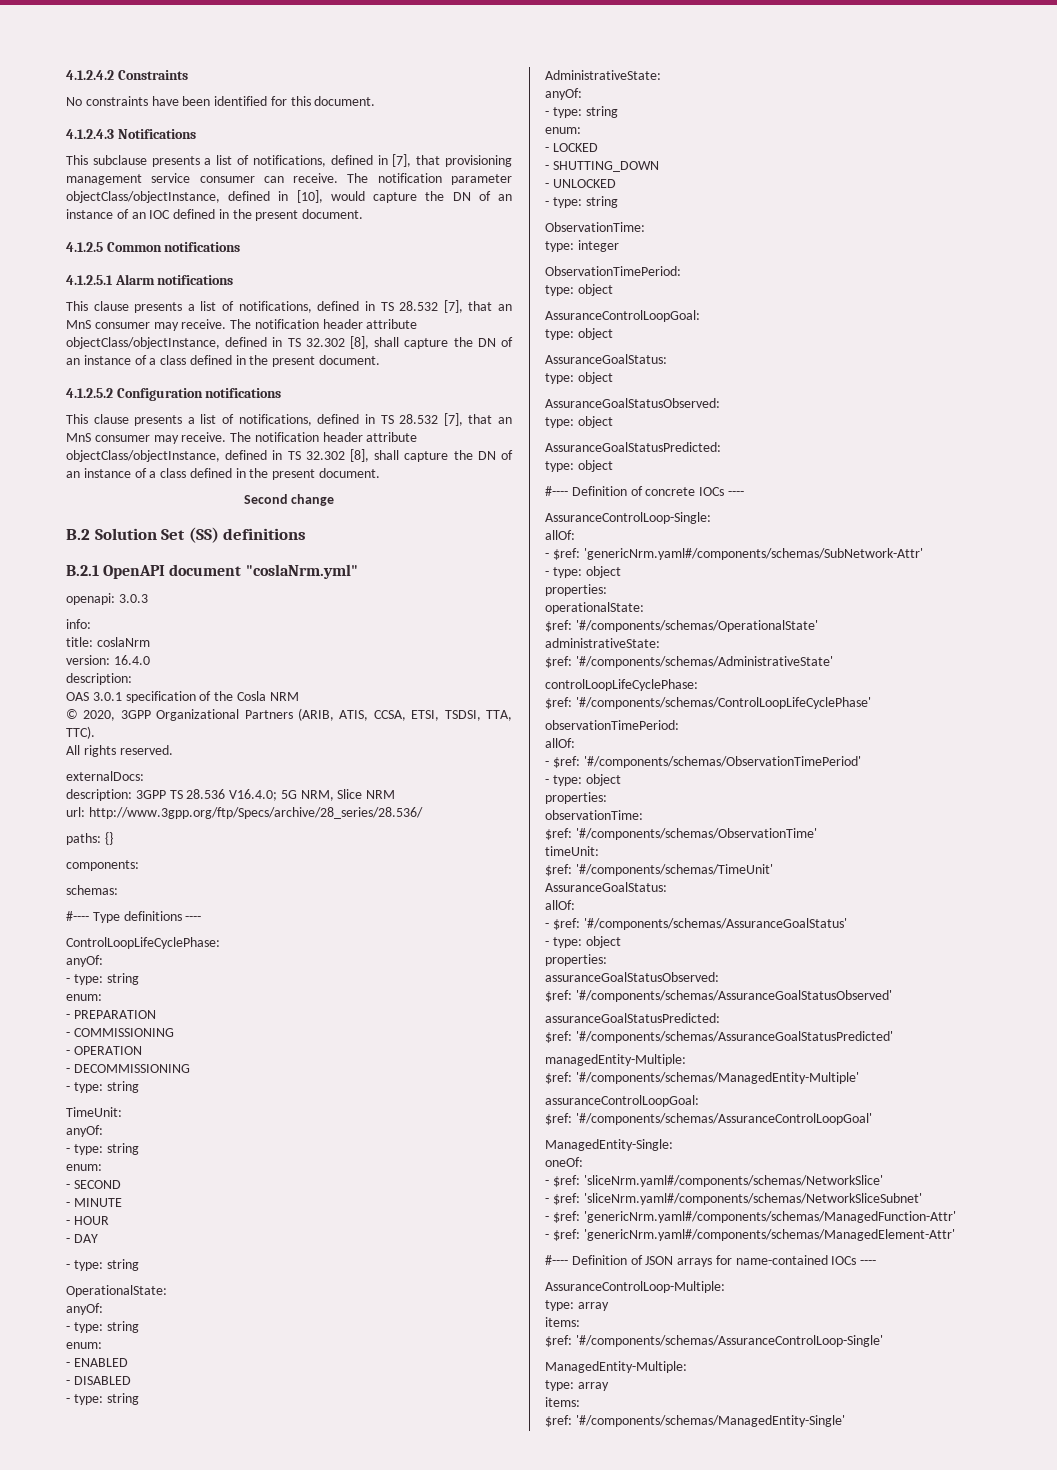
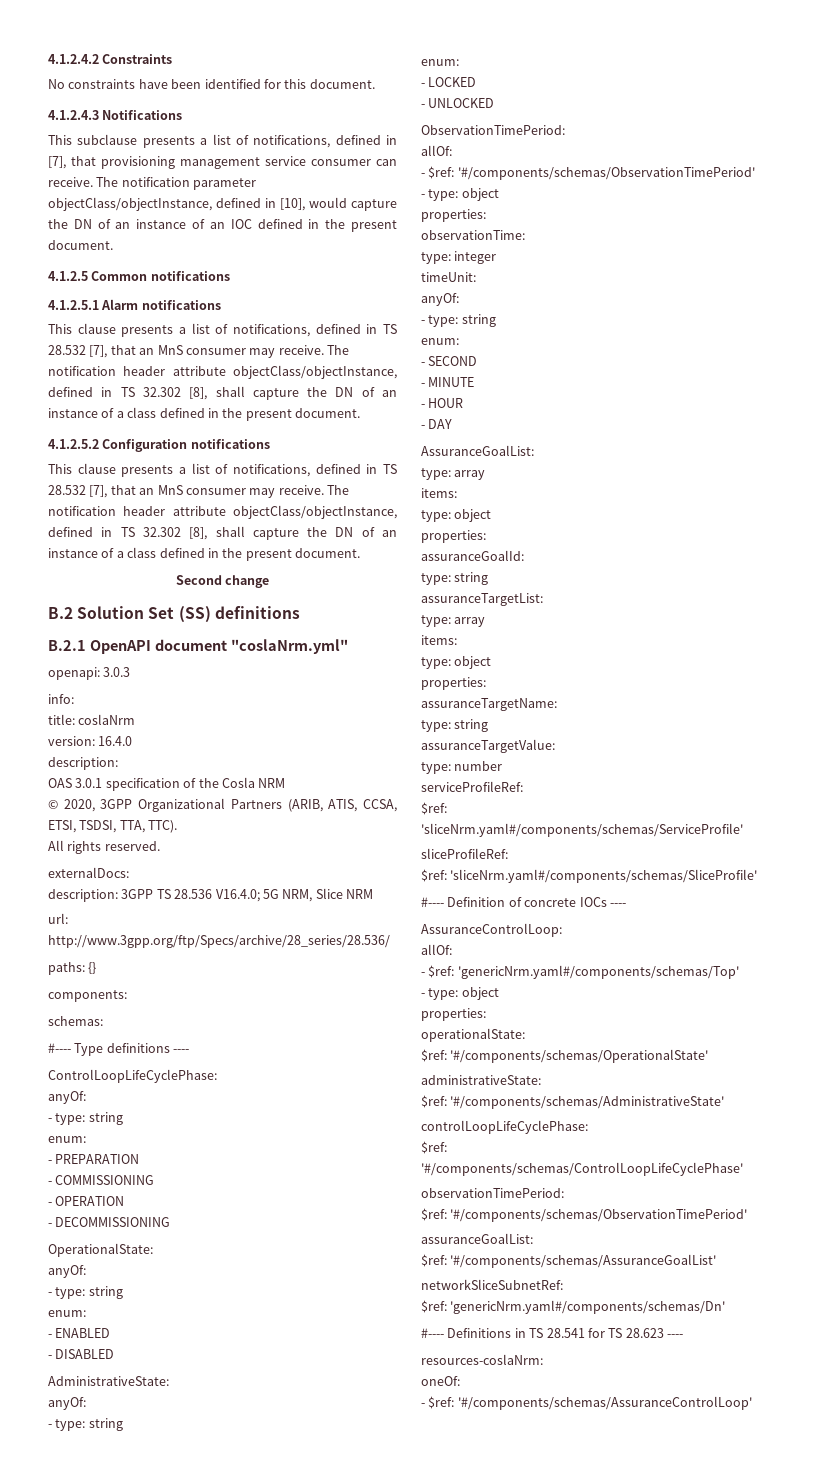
  - DECOMMISSIONING
+ OperationalState:
+ anyOf:
  - type: string
- TimeUnit:
+ enum:
+ - ENABLED
+ - DISABLED
+ AdministrativeState:
+ anyOf:
+ - type: string
+ enum:
+ - LOCKED
+ - UNLOCKED
+ ObservationTimePeriod:
+ allOf:
+ - $ref: '#/components/schemas/ObservationTimePeriod'
+ - type: object
+ properties:
+ observationTime:
+ type: integer
+ timeUnit:
  - DAY
- - type: string
- OperationalState:
- anyOf:
- - type: string
- enum:
- - ENABLED
- - DISABLED
- - type: string
- AdministrativeState:
- anyOf:
- - type: string
- enum:
- - LOCKED
- - SHUTTING_DOWN
- - UNLOCKED
- - type: string
- ObservationTime:
- type: integer
- ObservationTimePeriod:
+ AssuranceGoalList:
+ type: array
+ items:
  type: object
- AssuranceControlLoopGoal:
+ properties:
+ assuranceGoalId:
+ type: string
+ assuranceTargetList:
+ type: array
+ items:
  type: object
- AssuranceGoalStatus:
- type: object
- AssuranceGoalStatusObserved:
- type: object
- AssuranceGoalStatusPredicted:
- type: object
+ properties:
+ assuranceTargetName:
+ type: string
+ assuranceTargetValue:
+ type: number
+ serviceProfileRef:
+ $ref: 'sliceNrm.yaml#/components/schemas/ServiceProfile'
+ sliceProfileRef:
+ $ref: 'sliceNrm.yaml#/components/schemas/SliceProfile'
- AssuranceControlLoop-Single:
+ AssuranceControlLoop:
  allOf:
- - $ref: 'genericNrm.yaml#/components/schemas/SubNetwork-Attr'
+ - $ref: 'genericNrm.yaml#/components/schemas/Top'
  observationTimePeriod:
- allOf:
- - $ref: '#/components/schemas/ObservationTimePeriod'
- - type: object
- properties:
- observationTime:
- $ref: '#/components/schemas/ObservationTime'
- timeUnit:
- $ref: '#/components/schemas/TimeUnit'
- AssuranceGoalStatus:
- allOf:
- - $ref: '#/components/schemas/AssuranceGoalStatus'
- - type: object
- properties:
- assuranceGoalStatusObserved:
- $ref: '#/components/schemas/AssuranceGoalStatusObserved'
- assuranceGoalStatusPredicted:
- $ref: '#/components/schemas/AssuranceGoalStatusPredicted'
- managedEntity-Multiple:
- $ref: '#/components/schemas/ManagedEntity-Multiple'
- assuranceControlLoopGoal:
- $ref: '#/components/schemas/AssuranceControlLoopGoal'
- ManagedEntity-Single:
+ $ref: '#/components/schemas/ObservationTimePeriod'
+ assuranceGoalList:
+ $ref: '#/components/schemas/AssuranceGoalList'
+ networkSliceSubnetRef:
+ $ref: 'genericNrm.yaml#/components/schemas/Dn'
+ #---- Definitions in TS 28.541 for TS 28.623 ----
+ resources-coslaNrm:
  oneOf:
- - $ref: 'sliceNrm.yaml#/components/schemas/NetworkSlice'
- - $ref: 'sliceNrm.yaml#/components/schemas/NetworkSliceSubnet'
- - $ref: 'genericNrm.yaml#/components/schemas/ManagedFunction-Attr'
- - $ref: 'genericNrm.yaml#/components/schemas/ManagedElement-Attr'
- #---- Definition of JSON arrays for name-contained IOCs ----
- AssuranceControlLoop-Multiple:
- type: array
- items:
- $ref: '#/components/schemas/AssuranceControlLoop-Single'
- ManagedEntity-Multiple:
- type: array
- items:
- $ref: '#/components/schemas/ManagedEntity-Single'
+ - $ref: '#/components/schemas/AssuranceControlLoop'

